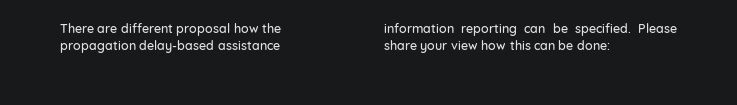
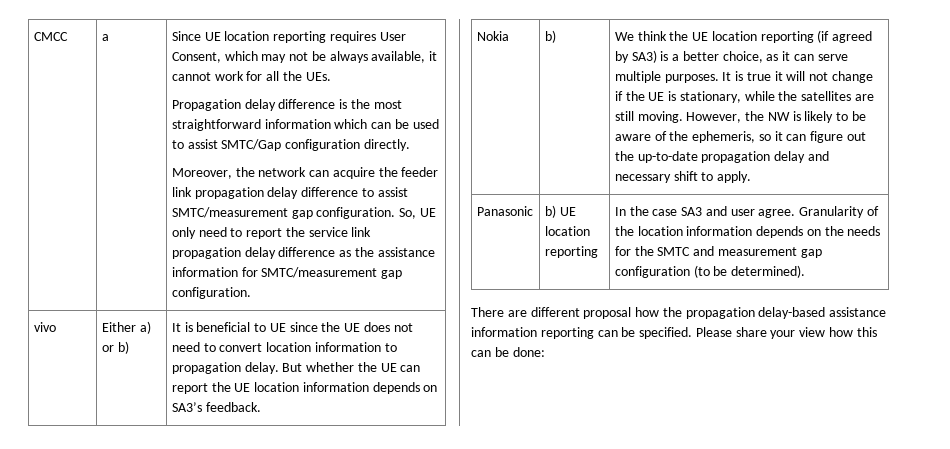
+ CMCC | a | Since UE location reporting requires User Consent, which may not be always available, it cannot work for all the UEs.
+ Propagation delay difference is the most straightforward information which can be used to assist SMTC/Gap configuration directly.
+ Moreover, the network can acquire the feeder link propagation delay difference to assist SMTC/measurement gap configuration. So, UE only need to report the service link propagation delay difference as the assistance information for SMTC/measurement gap configuration.
+ vivo | Either a) or b) | It is beneficial to UE since the UE does not need to convert location information to propagation delay. But whether the UE can report the UE location information depends on SA3’s feedback.
+ Nokia | b) | We think the UE location reporting (if agreed by SA3) is a better choice, as it can serve multiple purposes. It is true it will not change if the UE is stationary, while the satellites are still moving. However, the NW is likely to be aware of the ephemeris, so it can figure out the up-to-date propagation delay and necessary shift to apply.
+ Panasonic | b) UE location reporting | In the case SA3 and user agree. Granularity of the location information depends on the needs for the SMTC and measurement gap configuration (to be determined).

